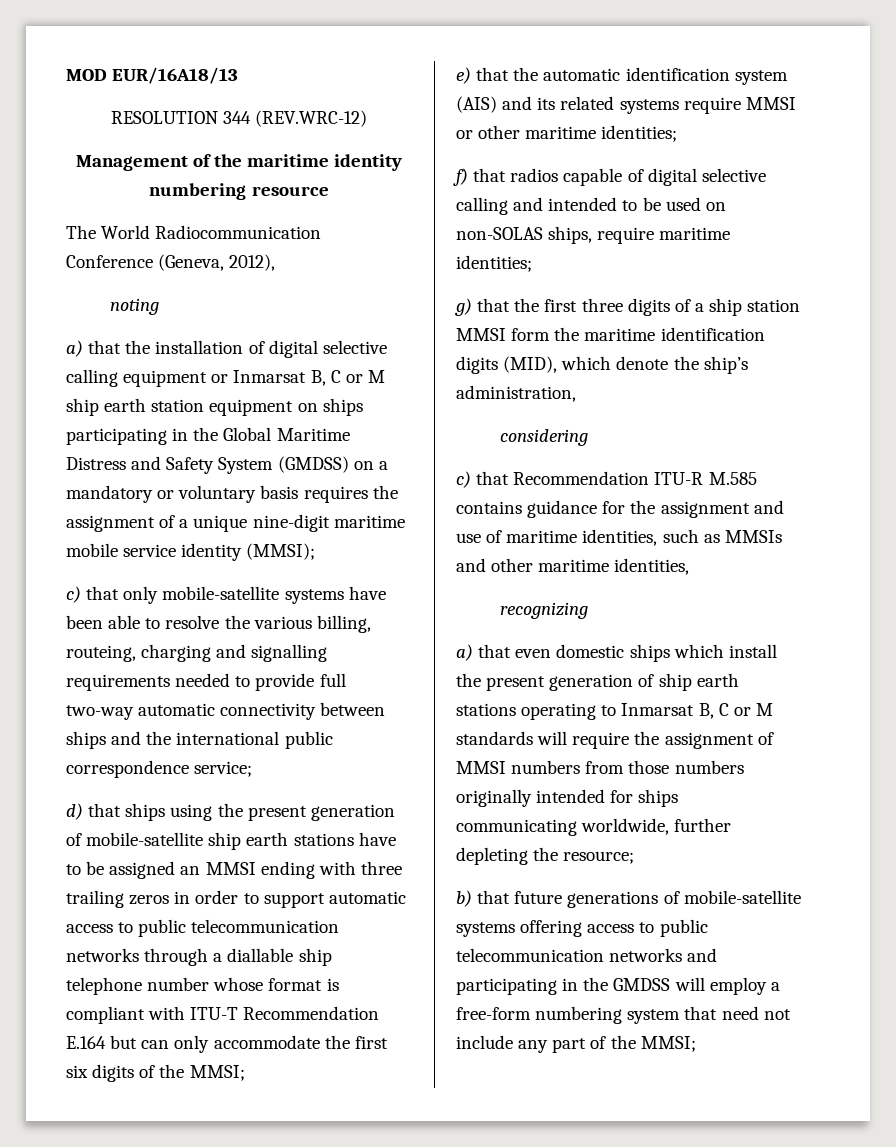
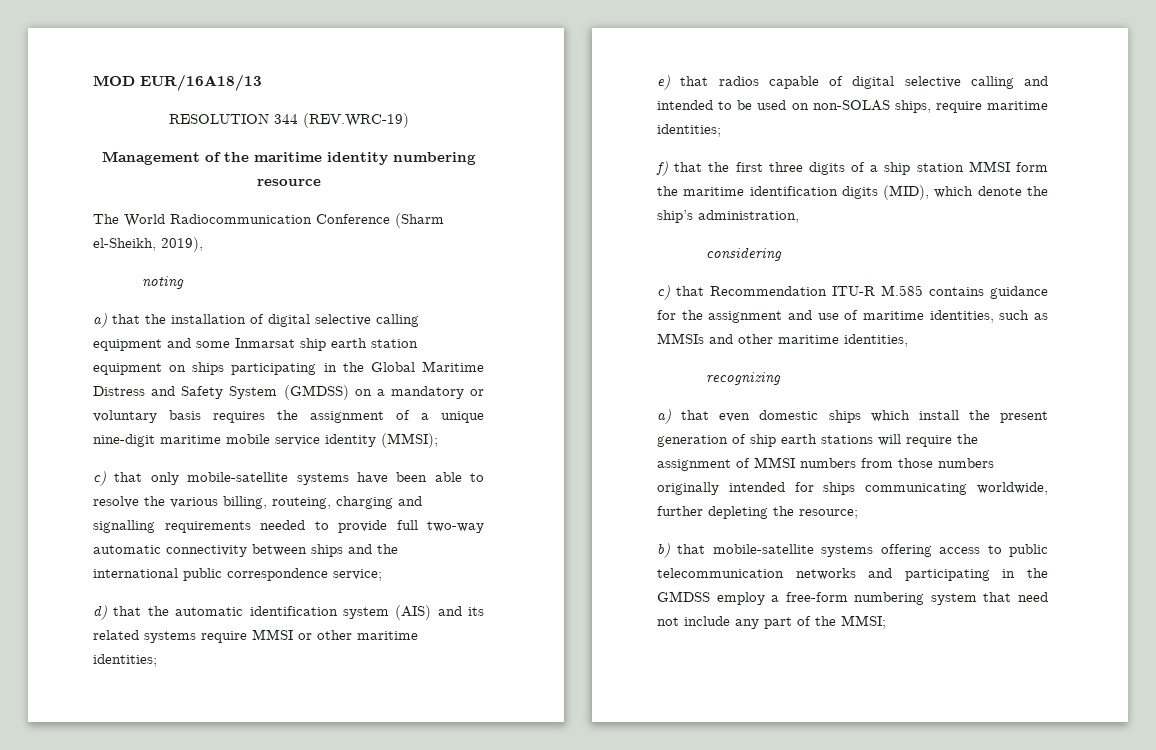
- RESOLUTION 344 (REV.WRC-12)
+ RESOLUTION 344 (REV.WRC-19)
- The World Radiocommunication Conference (Geneva, 2012),
+ The World Radiocommunication Conference (Sharm el-Sheikh, 2019),
- a) that the installation of digital selective calling equipment or Inmarsat B, C or M ship earth station equipment on ships participating in the Global Maritime Distress and Safety System (GMDSS) on a mandatory or voluntary basis requires the assignment of a unique nine-digit maritime mobile service identity (MMSI);
+ a) that the installation of digital selective calling equipment and some Inmarsat ship earth station equipment on ships participating in the Global Maritime Distress and Safety System (GMDSS) on a mandatory or voluntary basis requires the assignment of a unique nine-digit maritime mobile service identity (MMSI);
- d) that ships using the present generation of mobile-satellite ship earth stations have to be assigned an MMSI ending with three trailing zeros in order to support automatic access to public telecommunication networks through a diallable ship telephone number whose format is compliant with ITU-T Recommendation E.164 but can only accommodate the first six digits of the MMSI;
- e) that the automatic identification system (AIS) and its related systems require MMSI or other maritime identities;
+ d) that the automatic identification system (AIS) and its related systems require MMSI or other maritime identities;
- f) that radios capable of digital selective calling and intended to be used on non-SOLAS ships, require maritime identities;
+ e) that radios capable of digital selective calling and intended to be used on non-SOLAS ships, require maritime identities;
- g) that the first three digits of a ship station MMSI form the maritime identification digits (MID), which denote the ship’s administration,
+ f) that the first three digits of a ship station MMSI form the maritime identification digits (MID), which denote the ship’s administration,
- a) that even domestic ships which install the present generation of ship earth stations operating to Inmarsat B, C or M standards will require the assignment of MMSI numbers from those numbers originally intended for ships communicating worldwide, further depleting the resource;
+ a) that even domestic ships which install the present generation of ship earth stations will require the assignment of MMSI numbers from those numbers originally intended for ships communicating worldwide, further depleting the resource;
- b) that future generations of mobile-satellite systems offering access to public telecommunication networks and participating in the GMDSS will employ a free-form numbering system that need not include any part of the MMSI;
+ b) that mobile-satellite systems offering access to public telecommunication networks and participating in the GMDSS employ a free-form numbering system that need not include any part of the MMSI;

